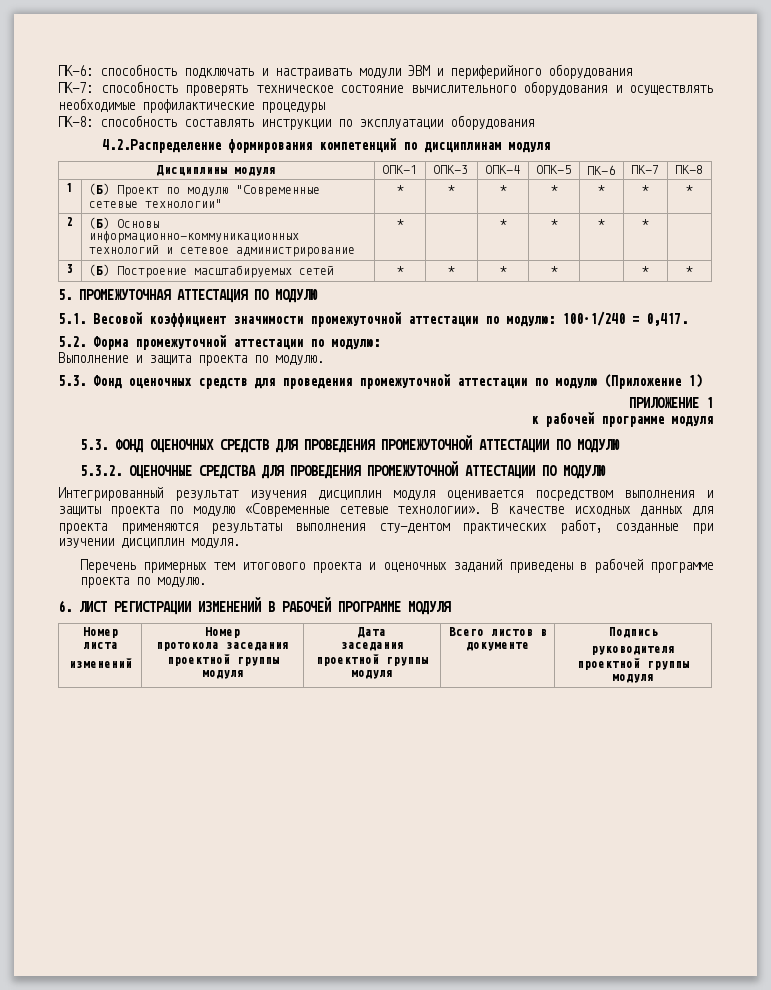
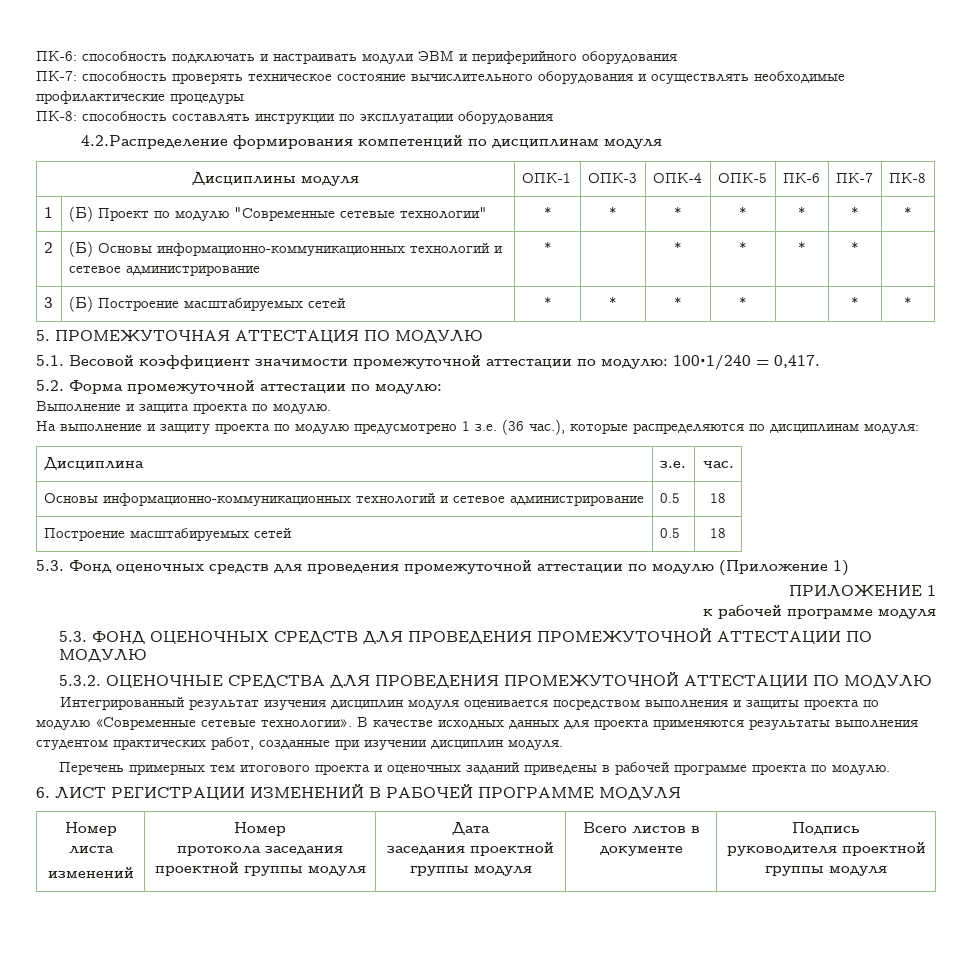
+ На выполнение и защиту проекта по модулю предусмотрено 1 з.е. (36 час.), которые распределяются по дисциплинам модуля:
+ Дисциплина | з.е. | час.
+ Основы информационно-коммуникационных технологий и сетевое администрирование | 0.5 | 18
+ Построение масштабируемых сетей | 0.5 | 18
- В качестве исходных данных для проекта применяются результаты выполнения сту-дентом практических работ, созданные при изучении дисциплин модуля.
+ В качестве исходных данных для проекта применяются результаты выполнения студентом практических работ, созданные при изучении дисциплин модуля.

